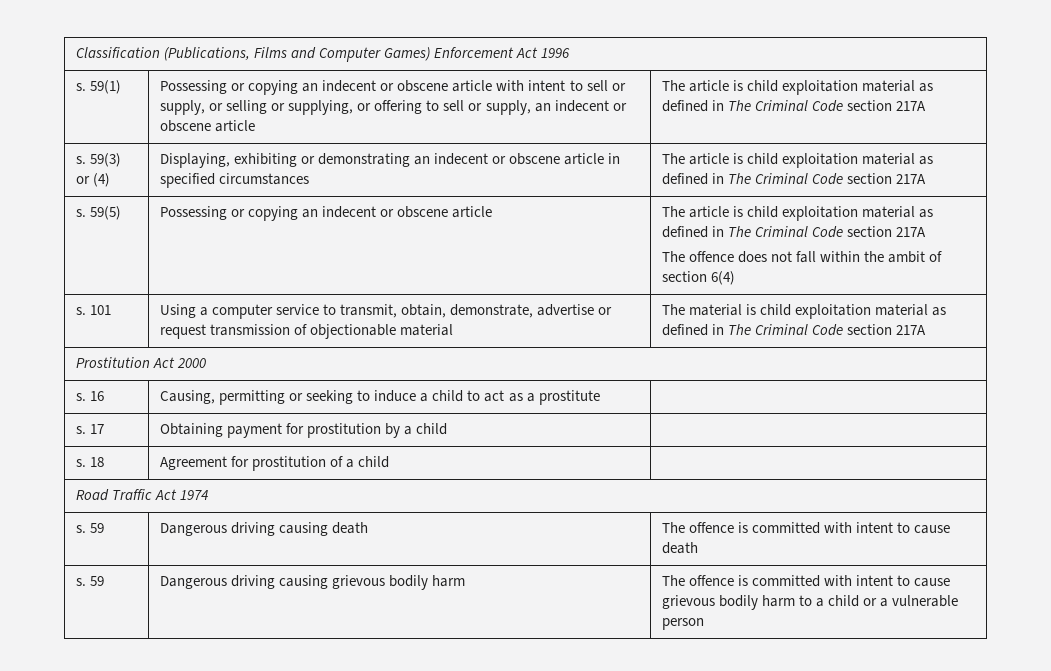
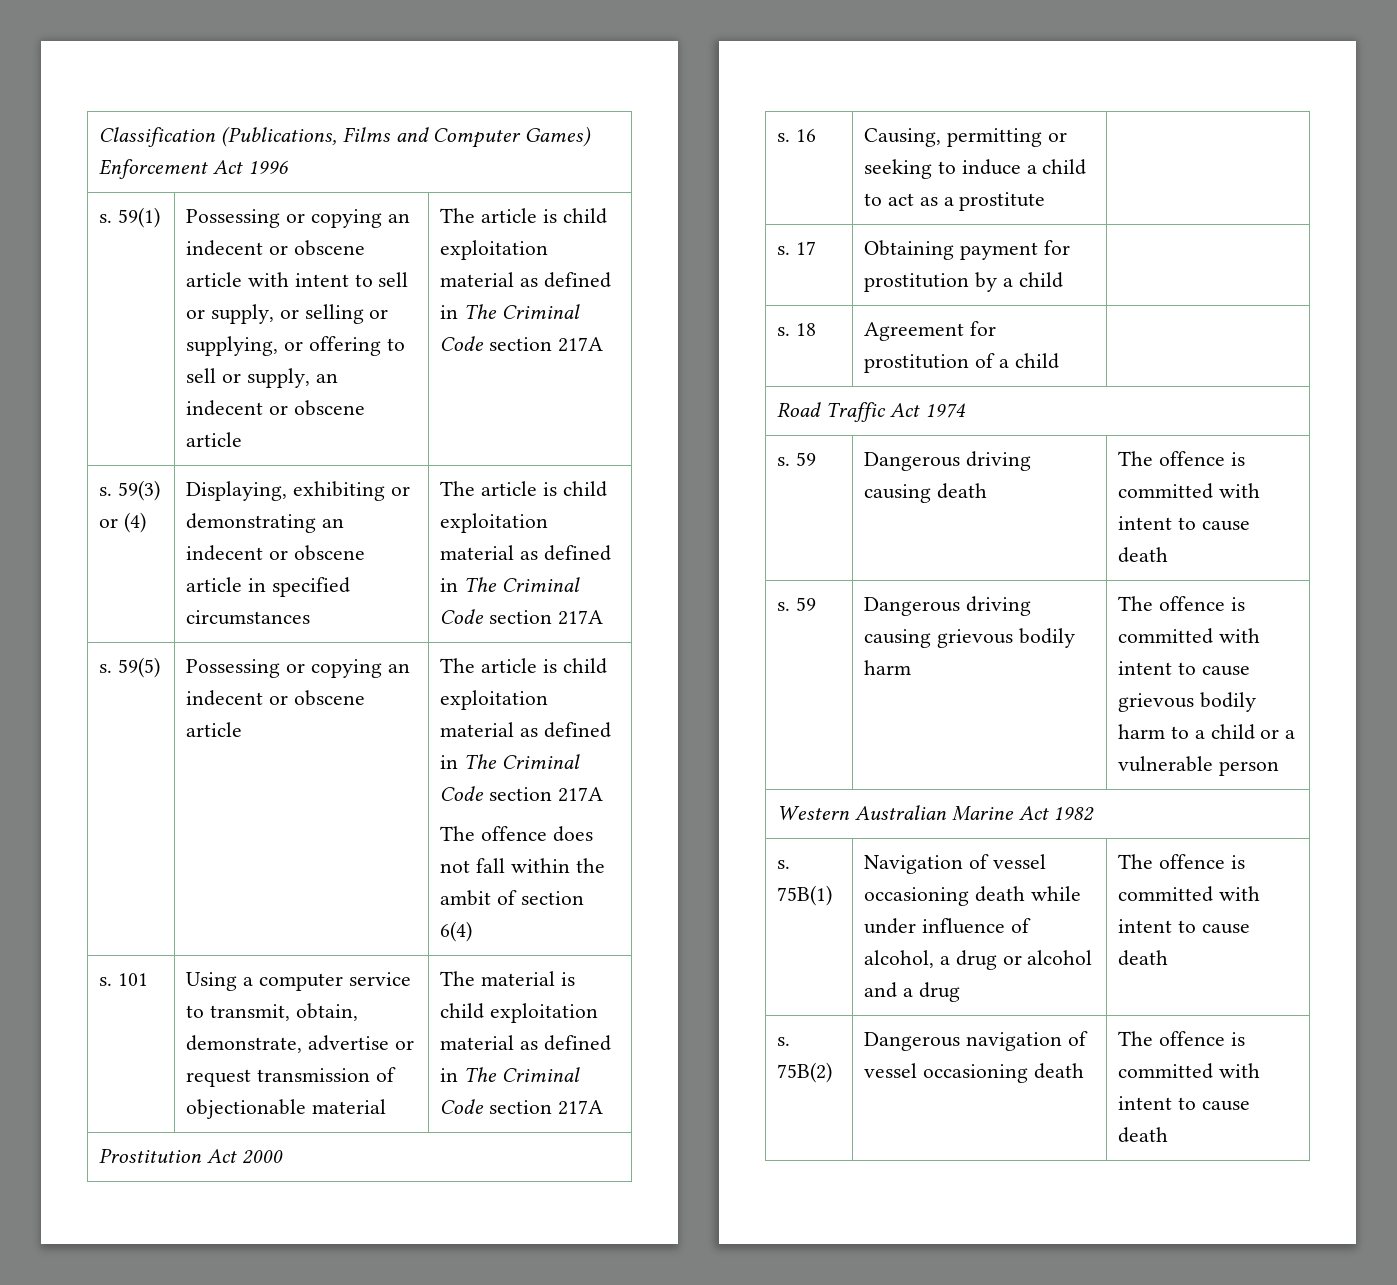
+ Western Australian Marine Act 1982
+ s. 75B(1) | Navigation of vessel occasioning death while under influence of alcohol, a drug or alcohol and a drug | The offence is committed with intent to cause death
+ s. 75B(2) | Dangerous navigation of vessel occasioning death | The offence is committed with intent to cause death

